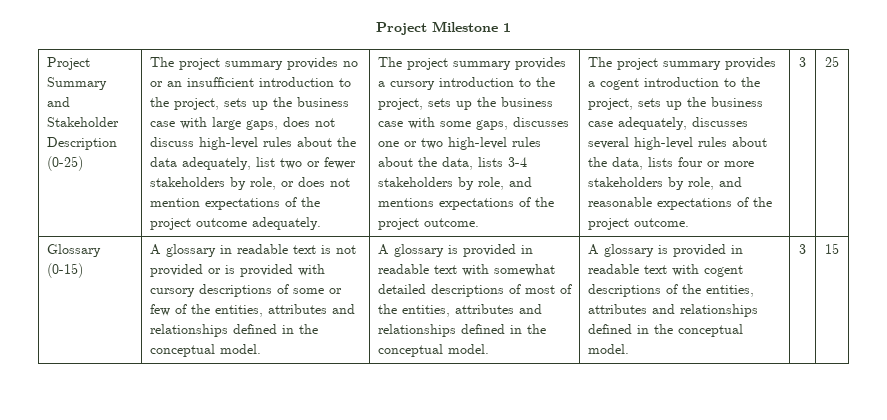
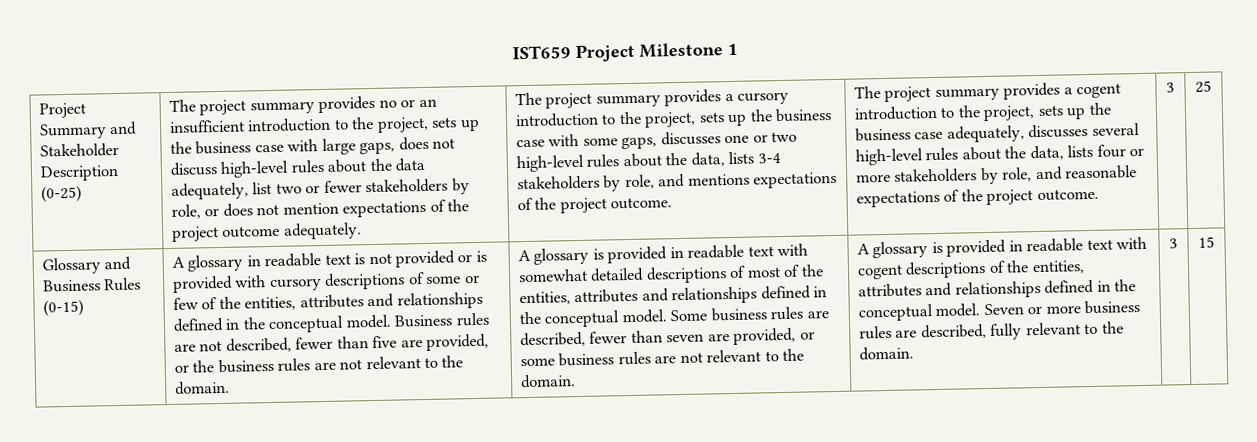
- Project Milestone 1
+ IST659 Project Milestone 1
- Glossary (0-15)
+ Glossary and Business Rules (0-15)
+ Business rules are not described, fewer than five are provided, or the business rules are not relevant to the domain.
+ Some business rules are described, fewer than seven are provided, or some business rules are not relevant to the domain.
+ Seven or more business rules are described, fully relevant to the domain.

